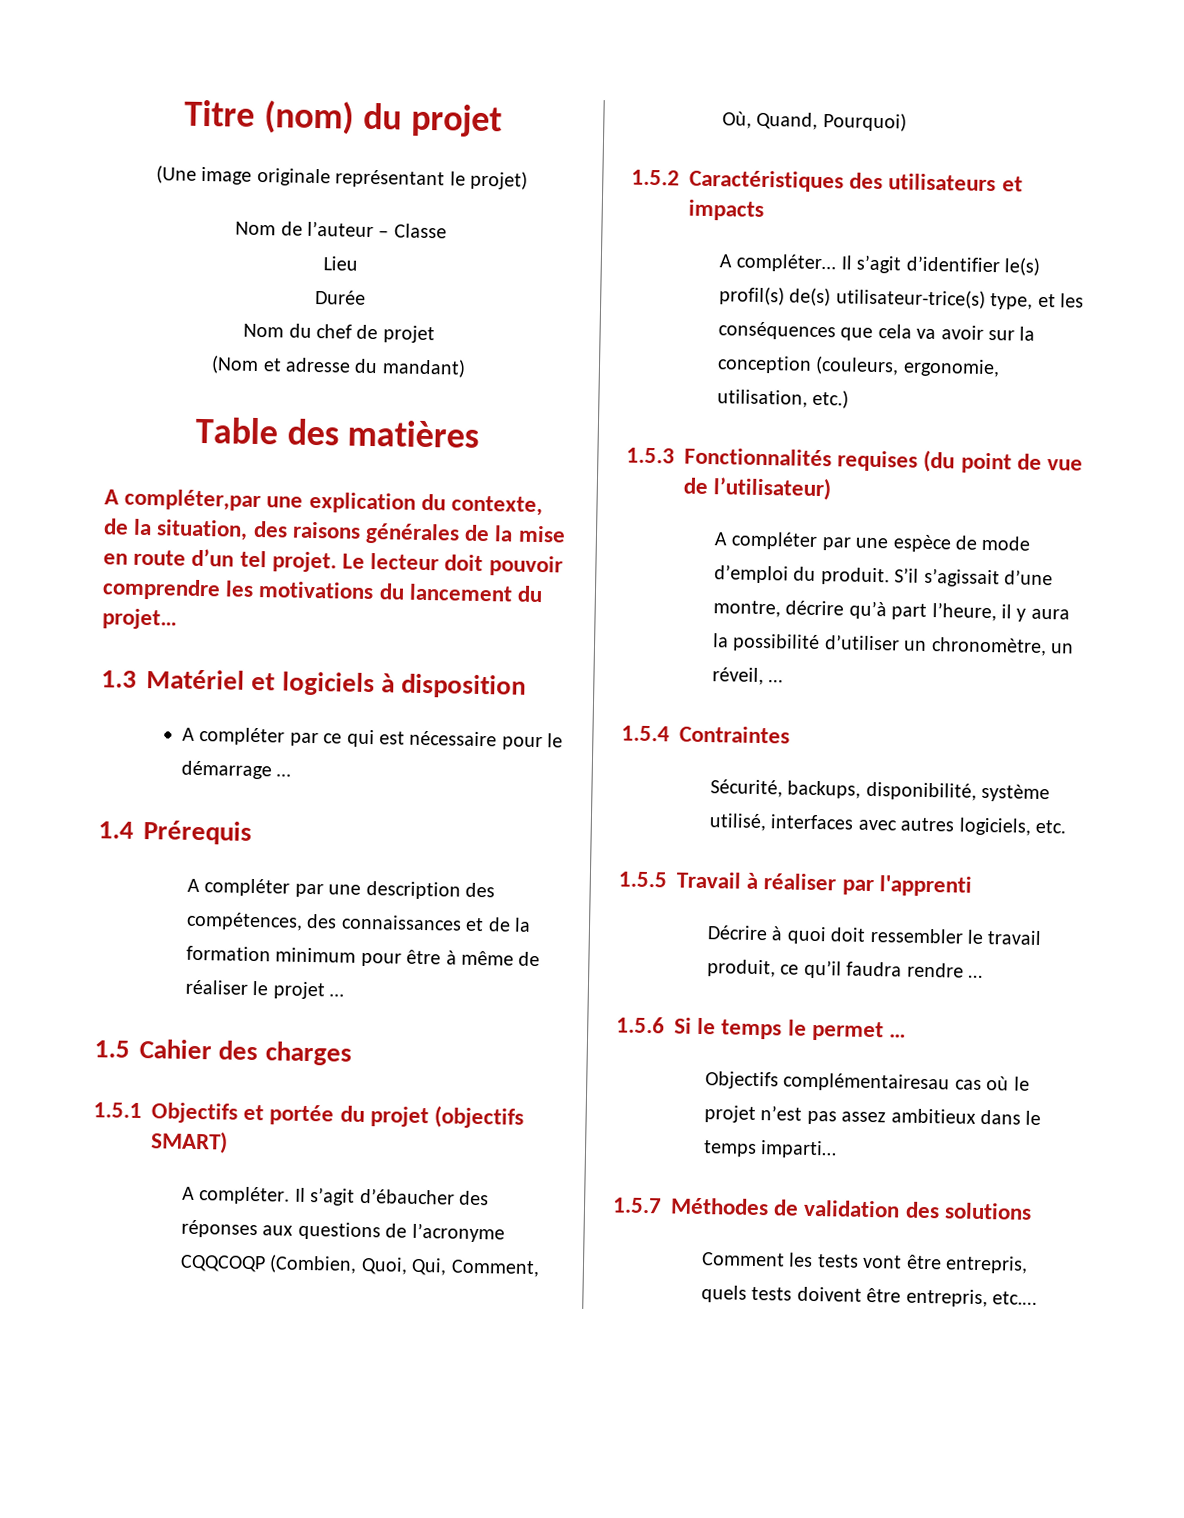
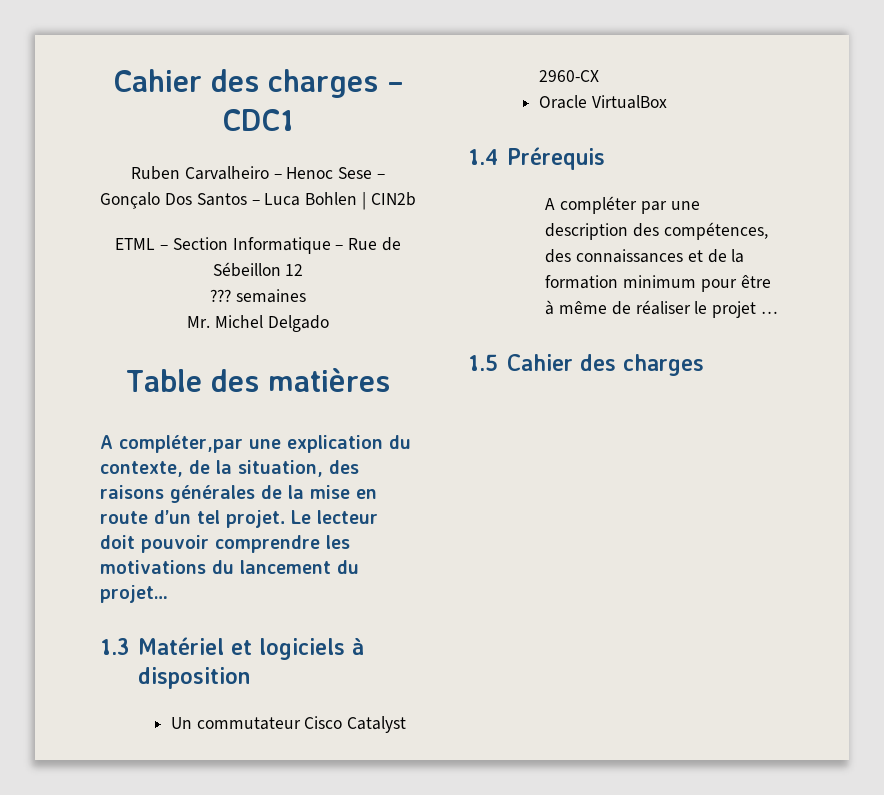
- Titre (nom) du projet
- (Une image originale représentant le projet)
- Nom de l’auteur – Classe
- Lieu
- Durée
- Nom du chef de projet
- (Nom et adresse du mandant)
+ Cahier des charges – CDC1
+ Ruben Carvalheiro – Henoc Sese – Gonçalo Dos Santos – Luca Bohlen | CIN2b
+ ETML – Section Informatique – Rue de Sébeillon 12
+ ??? semaines
+ Mr. Michel Delgado
- A compléter par ce qui est nécessaire pour le démarrage …
+ Un commutateur Cisco Catalyst 2960-CX
+ Oracle VirtualBox
- 1.5.1 Objectifs et portée du projet (objectifs SMART)
- A compléter. Il s’agit d’ébaucher des réponses aux questions de l’acronyme CQQCOQP (Combien, Quoi, Qui, Comment, Où, Quand, Pourquoi)
- 1.5.2 Caractéristiques des utilisateurs et impacts
- A compléter… Il s’agit d’identifier le(s) profil(s) de(s) utilisateur-trice(s) type, et les conséquences que cela va avoir sur la conception (couleurs, ergonomie, utilisation, etc.)
- 1.5.3 Fonctionnalités requises (du point de vue de l’utilisateur)
- A compléter par une espèce de mode d’emploi du produit. S’il s’agissait d’une montre, décrire qu’à part l’heure, il y aura la possibilité d’utiliser un chronomètre, un réveil, …
- 1.5.4 Contraintes
- Sécurité, backups, disponibilité, système utilisé, interfaces avec autres logiciels, etc.
- 1.5.5 Travail à réaliser par l'apprenti
- Décrire à quoi doit ressembler le travail produit, ce qu’il faudra rendre …
- 1.5.6 Si le temps le permet …
- Objectifs complémentairesau cas où le projet n’est pas assez ambitieux dans le temps imparti…
- 1.5.7 Méthodes de validation des solutions
- Comment les tests vont être entrepris, quels tests doivent être entrepris, etc.…

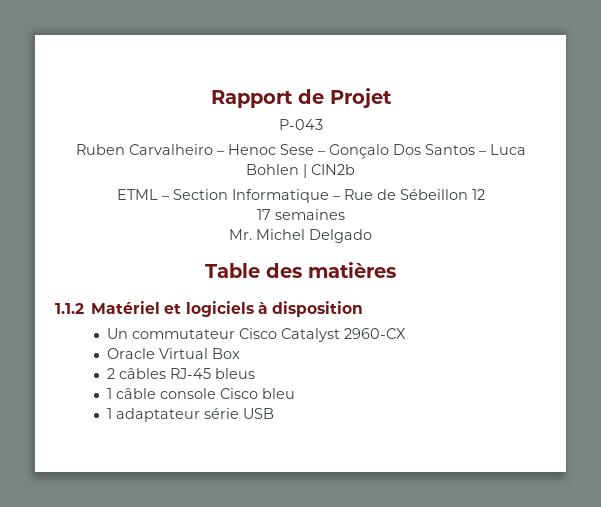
- Cahier des charges – CDC1
+ Rapport de Projet
+ P-043
- ??? semaines
+ 17 semaines
- A compléter,par une explication du contexte, de la situation, des raisons générales de la mise en route d’un tel projet. Le lecteur doit pouvoir comprendre les motivations du lancement du projet…
- 1.3 Matériel et logiciels à disposition
+ 1.1.2 Matériel et logiciels à disposition
- Oracle VirtualBox
- 1.4 Prérequis
- A compléter par une description des compétences, des connaissances et de la formation minimum pour être à même de réaliser le projet …
- 1.5 Cahier des charges
+ Oracle Virtual Box
+ 2 câbles RJ-45 bleus
+ 1 câble console Cisco bleu
+ 1 adaptateur série USB

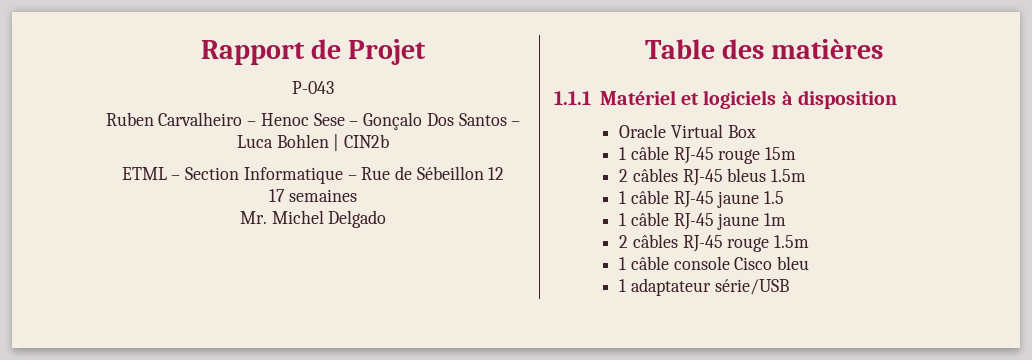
- 1.1.2 Matériel et logiciels à disposition
+ 1.1.1 Matériel et logiciels à disposition
- Un commutateur Cisco Catalyst 2960-CX
  Oracle Virtual Box
- 2 câbles RJ-45 bleus
+ 1 câble RJ-45 rouge 15m
+ 2 câbles RJ-45 bleus 1.5m
+ 1 câble RJ-45 jaune 1.5
+ 1 câble RJ-45 jaune 1m
+ 2 câbles RJ-45 rouge 1.5m
- 1 adaptateur série USB
+ 1 adaptateur série/USB

